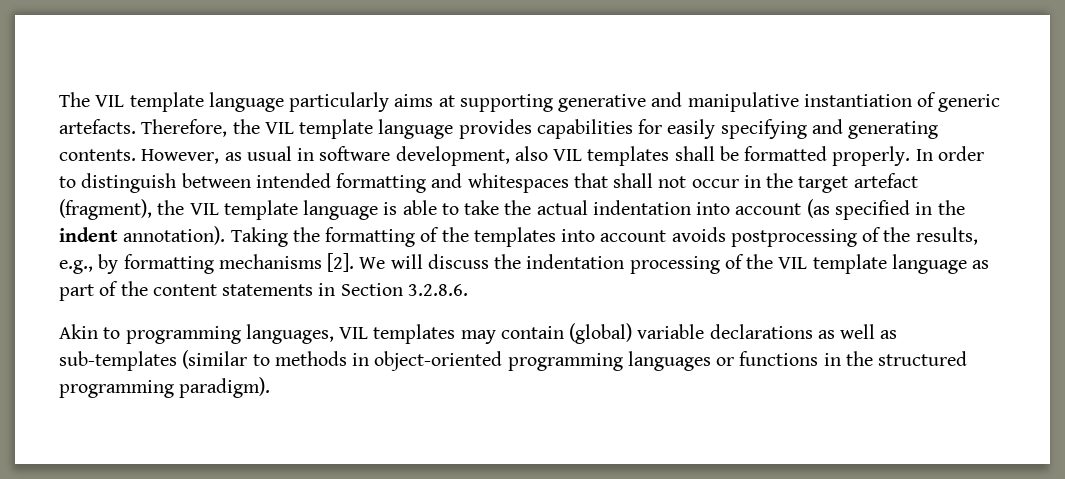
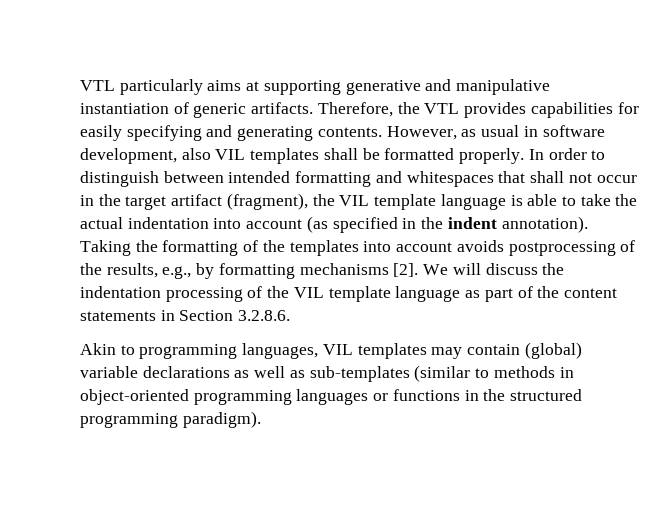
- The VIL template language particularly aims at supporting generative and manipulative instantiation of generic artefacts.
+ VTL particularly aims at supporting generative and manipulative instantiation of generic artifacts.
- Therefore, the VIL template language provides capabilities for easily specifying and generating contents.
+ Therefore, the VTL provides capabilities for easily specifying and generating contents.
- In order to distinguish between intended formatting and whitespaces that shall not occur in the target artefact (fragment), the VIL template language is able to take the actual indentation into account (as specified in the indent annotation).
+ In order to distinguish between intended formatting and whitespaces that shall not occur in the target artifact (fragment), the VIL template language is able to take the actual indentation into account (as specified in the indent annotation).

